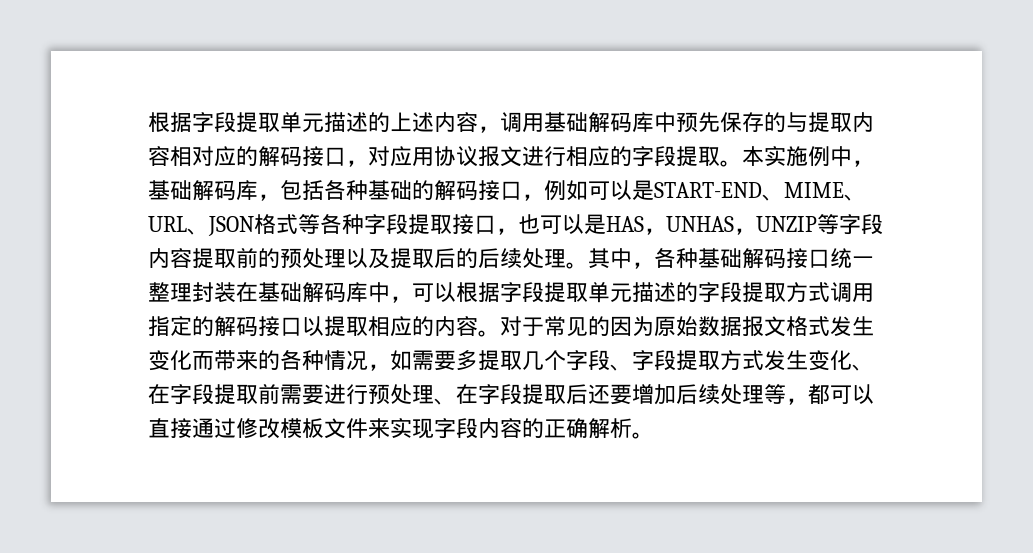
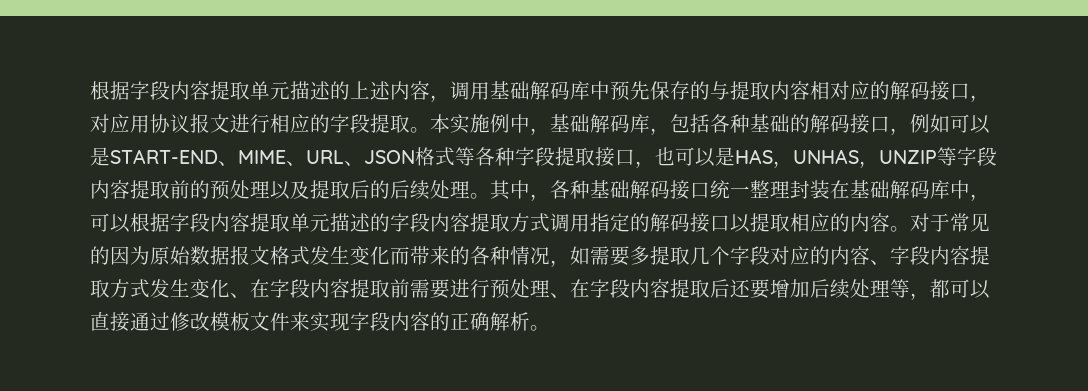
- 根据字段提取单元描述的上述内容，调用基础解码库中预先保存的与提取内容相对应的解码接口，对应用协议报文进行相应的字段提取。
+ 根据字段内容提取单元描述的上述内容，调用基础解码库中预先保存的与提取内容相对应的解码接口，对应用协议报文进行相应的字段提取。
- 其中，各种基础解码接口统一整理封装在基础解码库中，可以根据字段提取单元描述的字段提取方式调用指定的解码接口以提取相应的内容。
+ 其中，各种基础解码接口统一整理封装在基础解码库中，可以根据字段内容提取单元描述的字段内容提取方式调用指定的解码接口以提取相应的内容。
- 对于常见的因为原始数据报文格式发生变化而带来的各种情况，如需要多提取几个字段、字段提取方式发生变化、在字段提取前需要进行预处理、在字段提取后还要增加后续处理等，都可以直接通过修改模板文件来实现字段内容的正确解析。
+ 对于常见的因为原始数据报文格式发生变化而带来的各种情况，如需要多提取几个字段对应的内容、字段内容提取方式发生变化、在字段内容提取前需要进行预处理、在字段内容提取后还要增加后续处理等，都可以直接通过修改模板文件来实现字段内容的正确解析。

